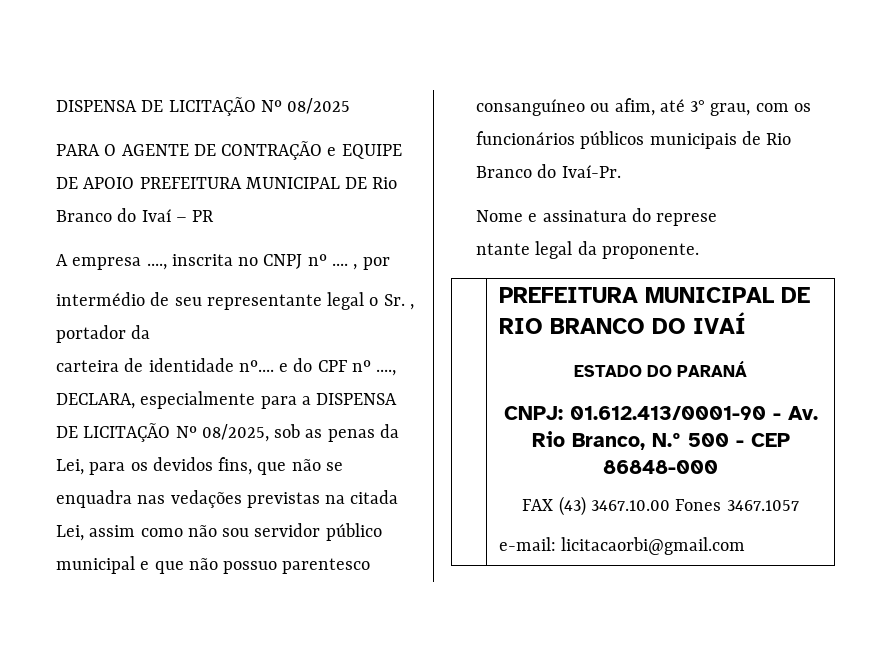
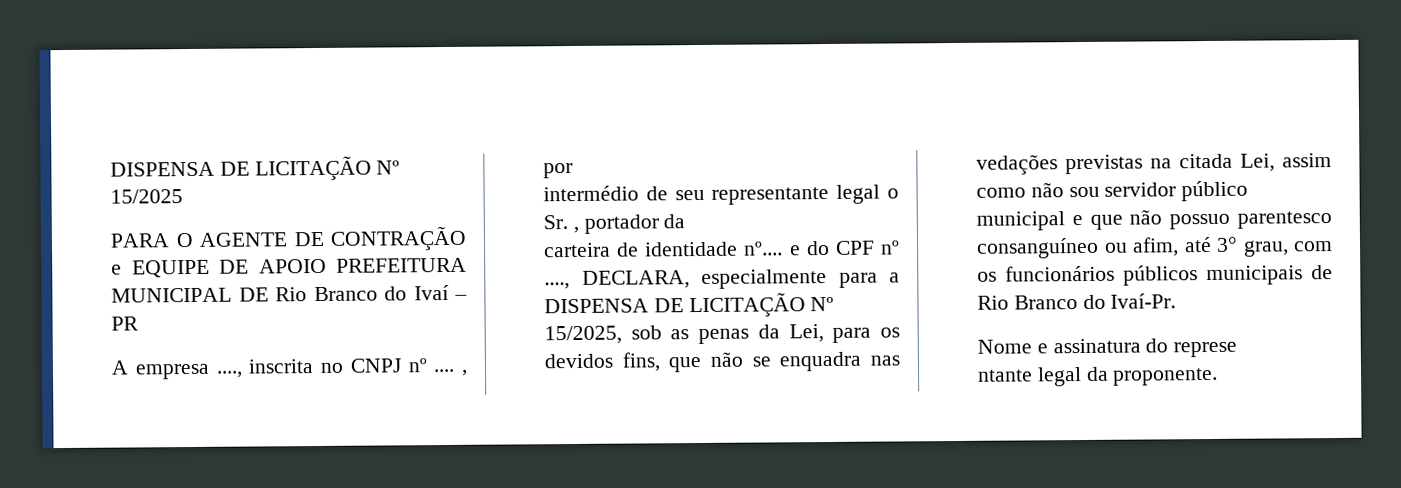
- DISPENSA DE LICITAÇÃO Nº 08/2025
+ DISPENSA DE LICITAÇÃO Nº 15/2025
- carteira de identidade nº.... e do CPF nº ...., DECLARA, especialmente para a DISPENSA DE LICITAÇÃO Nº 08/2025, sob as penas da Lei, para os devidos fins, que não se enquadra nas vedações previstas na citada Lei, assim como não sou servidor público municipal e que não possuo parentesco consanguíneo ou afim, até 3° grau, com os funcionários públicos municipais de Rio Branco do Ivaí-Pr.
+ carteira de identidade nº.... e do CPF nº ...., DECLARA, especialmente para a DISPENSA DE LICITAÇÃO Nº 15/2025, sob as penas da Lei, para os devidos fins, que não se enquadra nas vedações previstas na citada Lei, assim como não sou servidor público municipal e que não possuo parentesco consanguíneo ou afim, até 3° grau, com os funcionários públicos municipais de Rio Branco do Ivaí-Pr.
- | PREFEITURA MUNICIPAL DE RIO BRANCO DO IVAÍ
- ESTADO DO PARANÁ
- CNPJ: 01.612.413/0001-90 - Av. Rio Branco, N.º 500 - CEP 86848-000
- FAX (43) 3467.10.00 Fones 3467.1057
- e-mail: licitacaorbi@gmail.com

